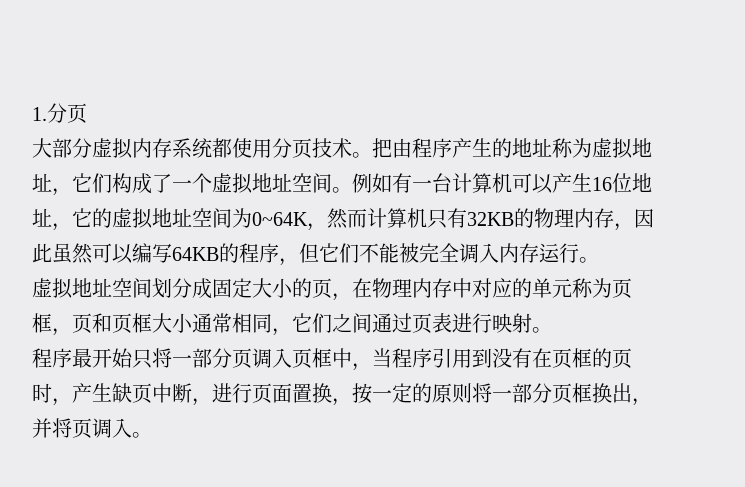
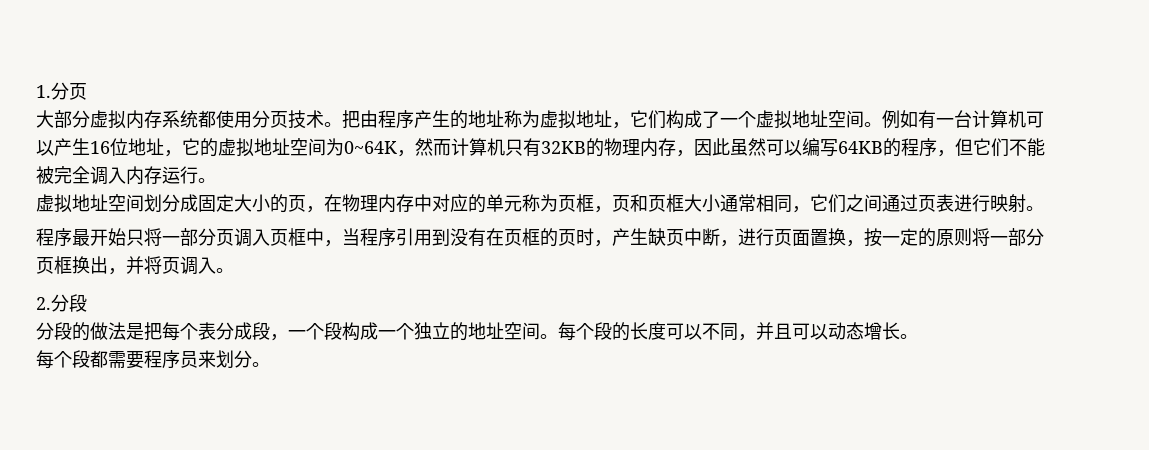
+ 2.分段
+ 分段的做法是把每个表分成段，一个段构成一个独立的地址空间。每个段的长度可以不同，并且可以动态增长。
+ 每个段都需要程序员来划分。

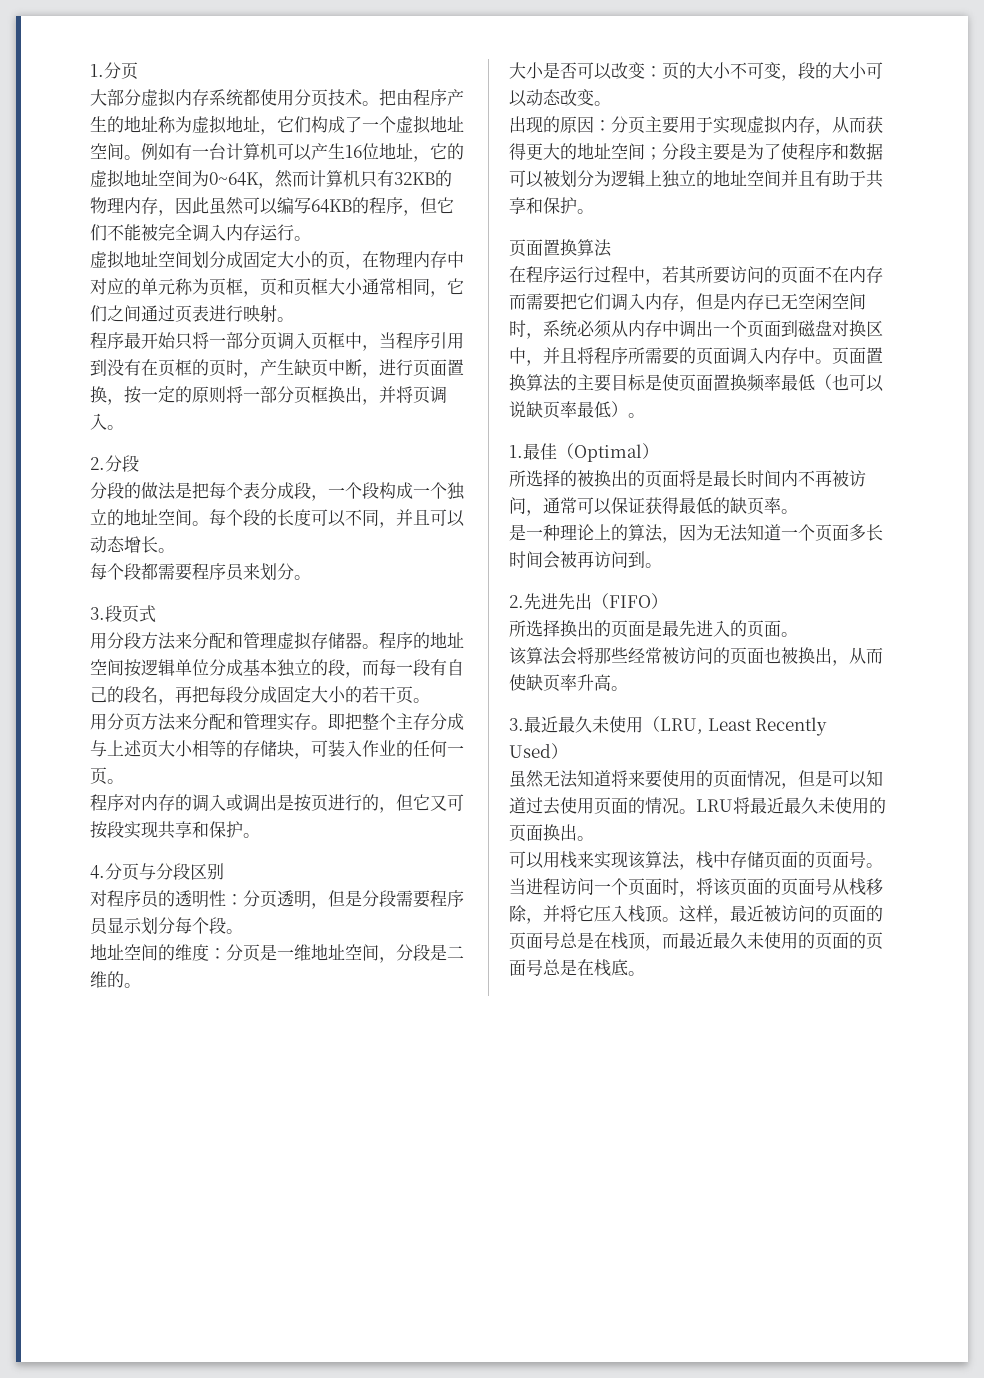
+ 3.段页式
+ 用分段方法来分配和管理虚拟存储器。程序的地址空间按逻辑单位分成基本独立的段，而每一段有自己的段名，再把每段分成固定大小的若干页。
+ 用分页方法来分配和管理实存。即把整个主存分成与上述页大小相等的存储块，可装入作业的任何一页。
+ 程序对内存的调入或调出是按页进行的，但它又可按段实现共享和保护。
+ 4.分页与分段区别
+ 对程序员的透明性：分页透明，但是分段需要程序员显示划分每个段。
+ 地址空间的维度：分页是一维地址空间，分段是二维的。
+ 大小是否可以改变：页的大小不可变，段的大小可以动态改变。
+ 出现的原因：分页主要用于实现虚拟内存，从而获得更大的地址空间；分段主要是为了使程序和数据可以被划分为逻辑上独立的地址空间并且有助于共享和保护。
+ 页面置换算法
+ 在程序运行过程中，若其所要访问的页面不在内存而需要把它们调入内存，但是内存已无空闲空间时，系统必须从内存中调出一个页面到磁盘对换区中，并且将程序所需要的页面调入内存中。页面置换算法的主要目标是使页面置换频率最低（也可以说缺页率最低）。
+ 1.最佳（Optimal）
+ 所选择的被换出的页面将是最长时间内不再被访问，通常可以保证获得最低的缺页率。
+ 是一种理论上的算法，因为无法知道一个页面多长时间会被再访问到。
+ 2.先进先出（FIFO）
+ 所选择换出的页面是最先进入的页面。
+ 该算法会将那些经常被访问的页面也被换出，从而使缺页率升高。
+ 3.最近最久未使用（LRU, Least Recently Used）
+ 虽然无法知道将来要使用的页面情况，但是可以知道过去使用页面的情况。LRU将最近最久未使用的页面换出。
+ 可以用栈来实现该算法，栈中存储页面的页面号。当进程访问一个页面时，将该页面的页面号从栈移除，并将它压入栈顶。这样，最近被访问的页面的页面号总是在栈顶，而最近最久未使用的页面的页面号总是在栈底。

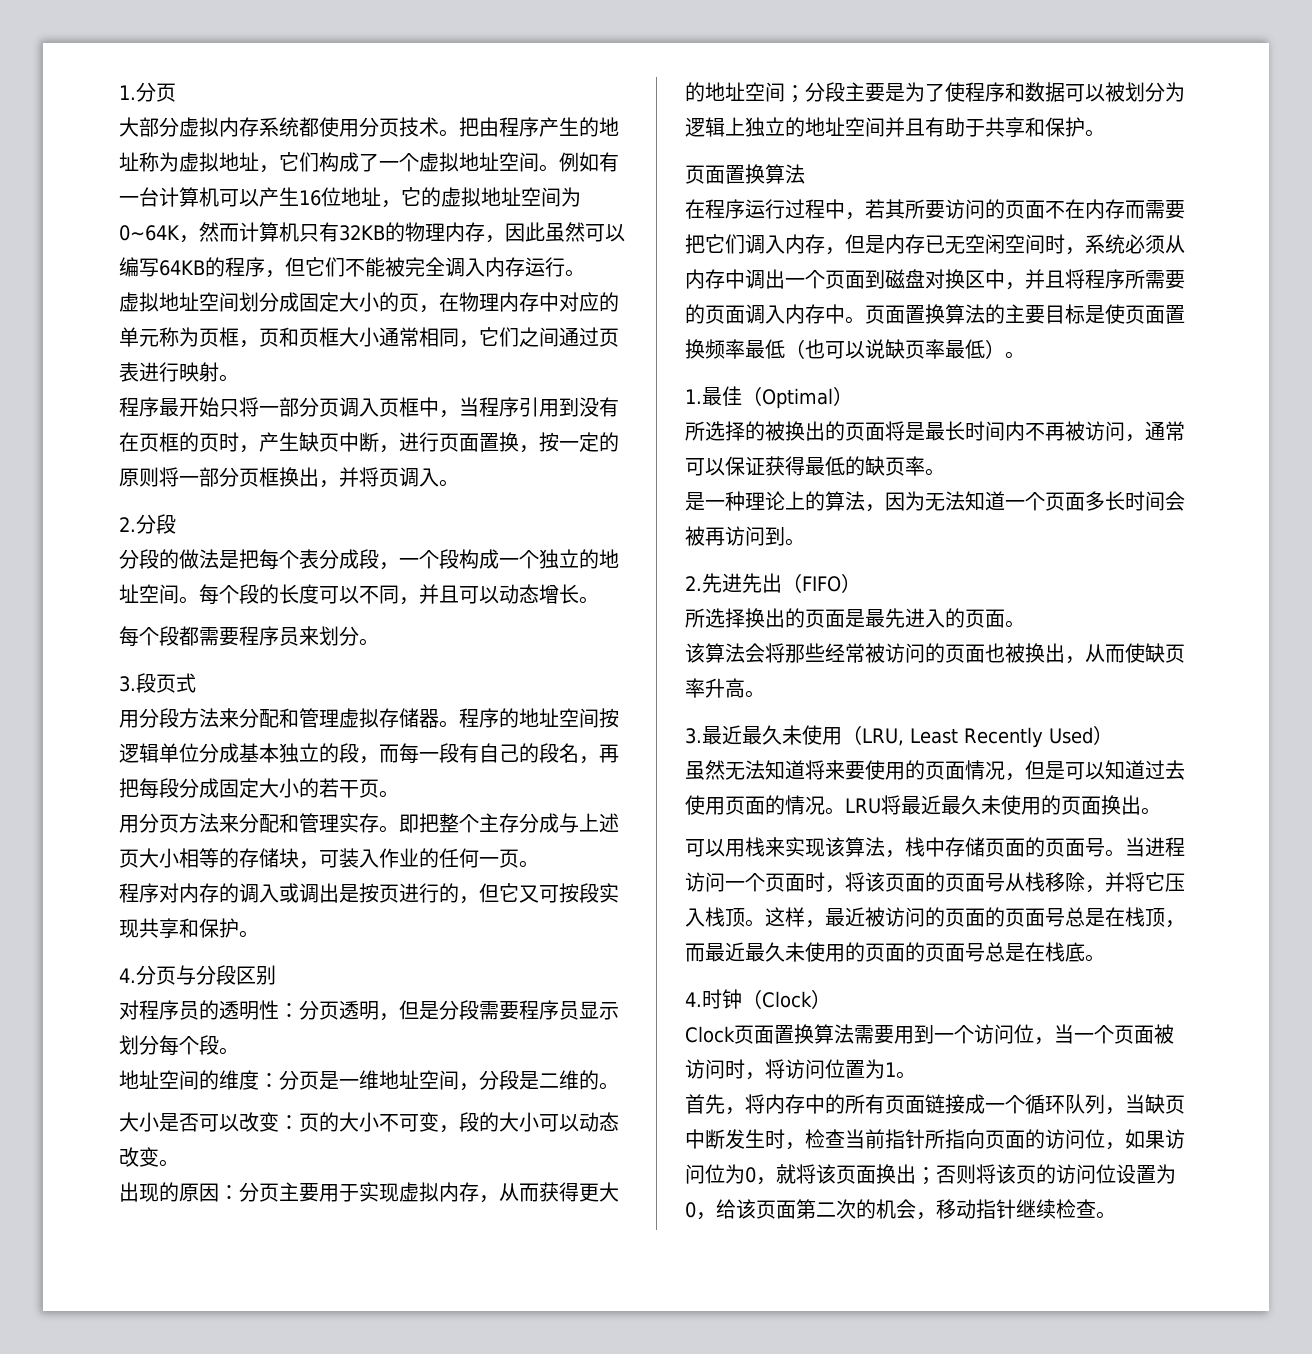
+ 4.时钟（Clock）
+ Clock页面置换算法需要用到一个访问位，当一个页面被访问时，将访问位置为1。
+ 首先，将内存中的所有页面链接成一个循环队列，当缺页中断发生时，检查当前指针所指向页面的访问位，如果访问位为0，就将该页面换出；否则将该页的访问位设置为0，给该页面第二次的机会，移动指针继续检查。

